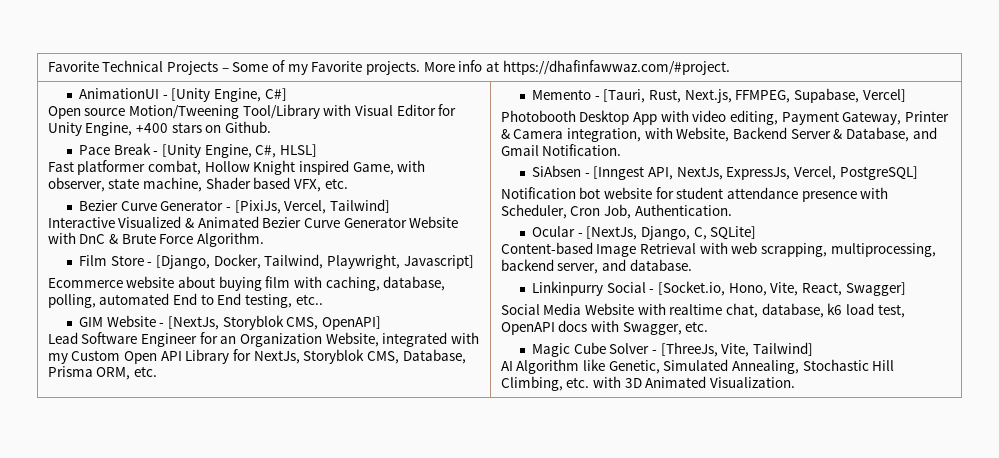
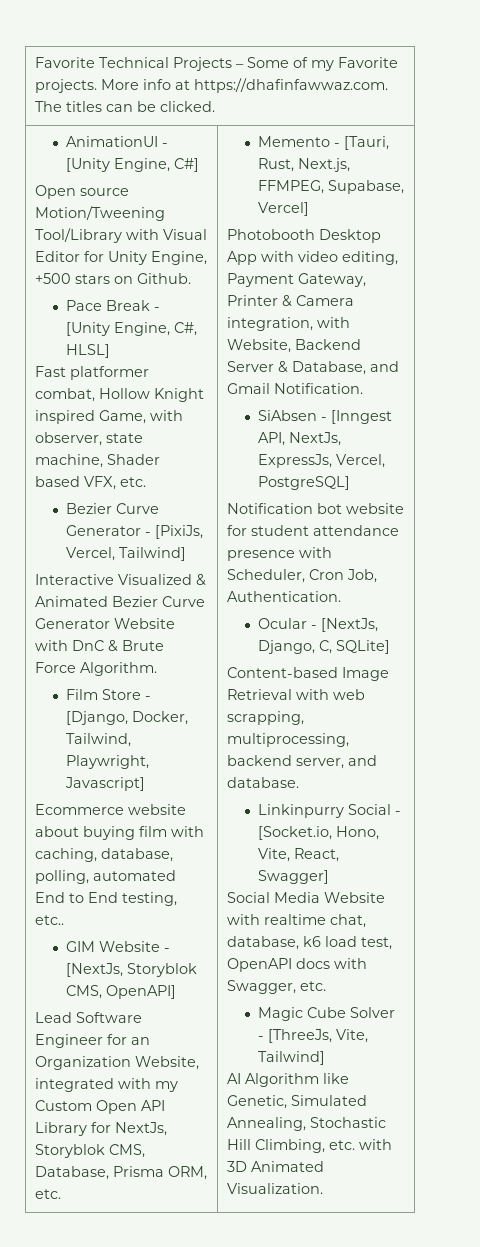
- Favorite Technical Projects – Some of my Favorite projects. More info at https://dhafinfawwaz.com/#project.
+ Favorite Technical Projects – Some of my Favorite projects. More info at https://dhafinfawwaz.com. The titles can be clicked.
- Open source Motion/Tweening Tool/Library with Visual Editor for Unity Engine, +400 stars on Github.
+ Open source Motion/Tweening Tool/Library with Visual Editor for Unity Engine, +500 stars on Github.

